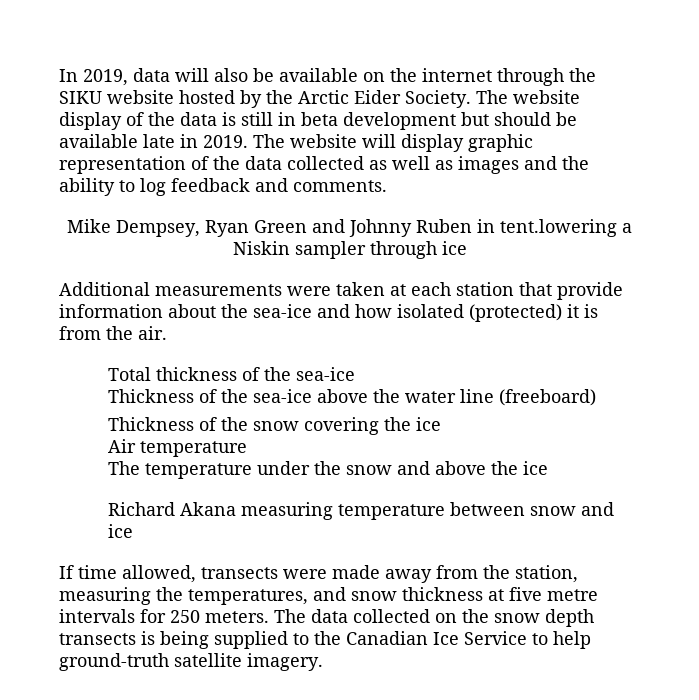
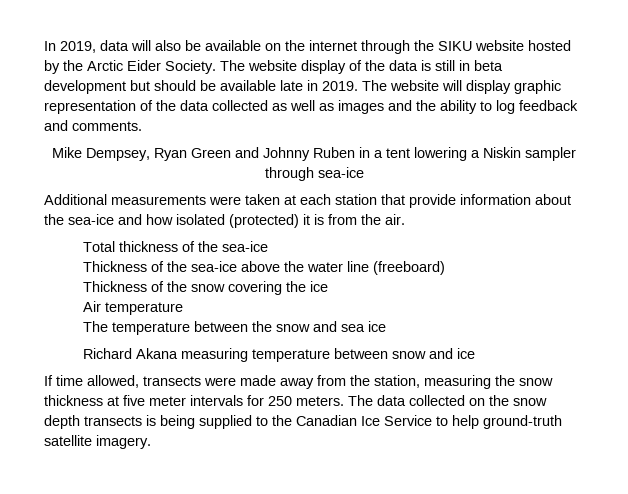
- Mike Dempsey, Ryan Green and Johnny Ruben in tent.lowering a Niskin sampler through ice
+ Mike Dempsey, Ryan Green and Johnny Ruben in a tent lowering a Niskin sampler through sea-ice
- The temperature under the snow and above the ice
+ The temperature between the snow and sea ice
- If time allowed, transects were made away from the station, measuring the temperatures, and snow thickness at five metre intervals for 250 meters.
+ If time allowed, transects were made away from the station, measuring the snow thickness at five meter intervals for 250 meters.

